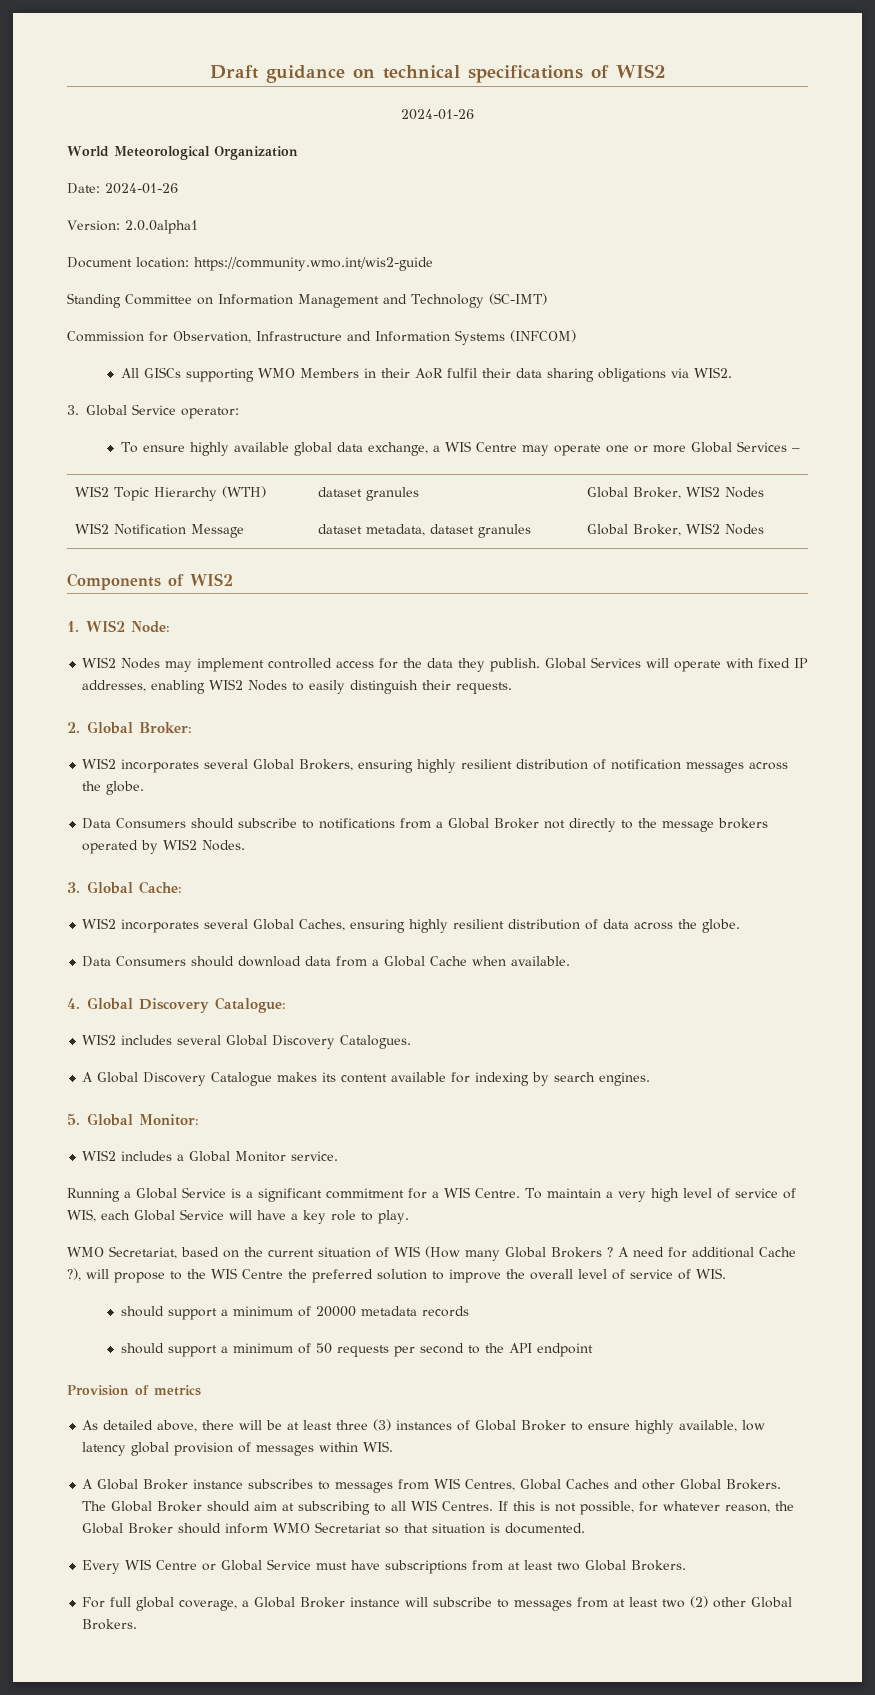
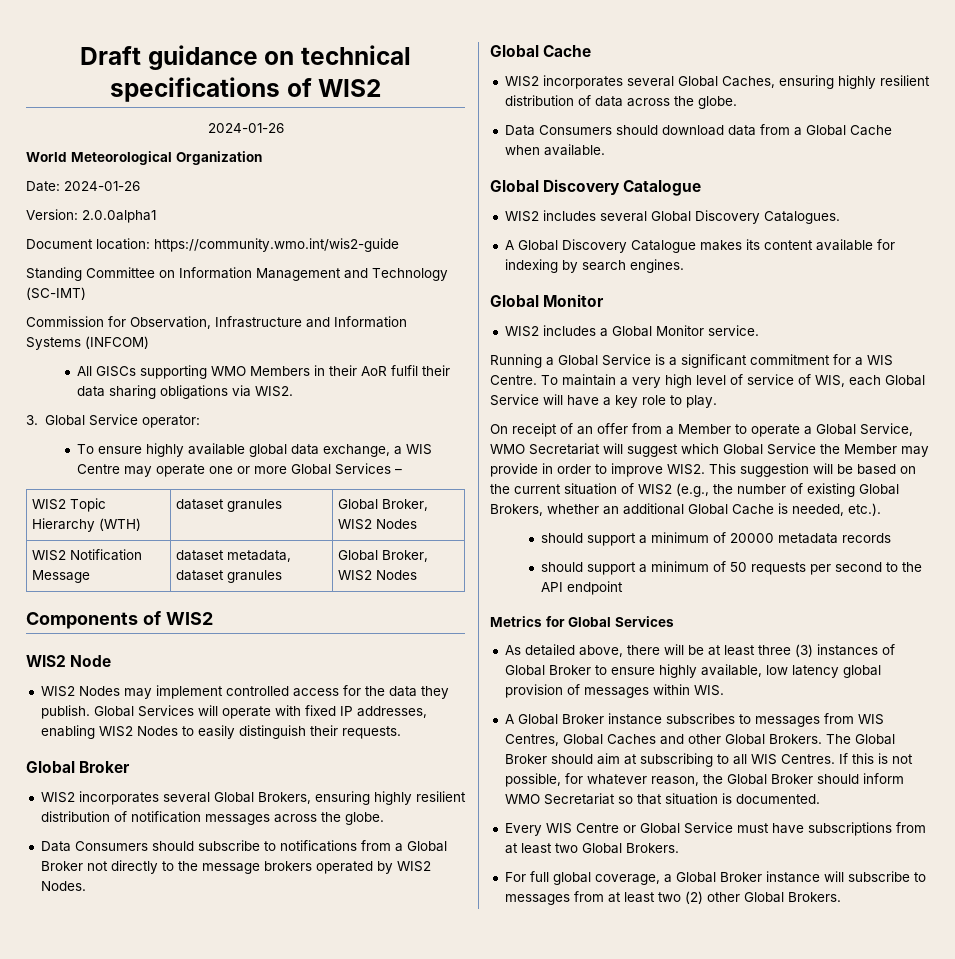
- 1. WIS2 Node:
+ WIS2 Node
  Global Services will operate with fixed IP addresses, enabling WIS2 Nodes to easily distinguish their requests.
- 2. Global Broker:
+ Global Broker
  Data Consumers should subscribe to notifications from a Global Broker not directly to the message brokers operated by WIS2 Nodes.
- 3. Global Cache:
+ Global Cache
  Data Consumers should download data from a Global Cache when available.
- 4. Global Discovery Catalogue:
+ Global Discovery Catalogue
  A Global Discovery Catalogue makes its content available for indexing by search engines.
- 5. Global Monitor:
+ Global Monitor
- WMO Secretariat, based on the current situation of WIS (How many Global Brokers ? A need for additional Cache ?), will propose to the WIS Centre the preferred solution to improve the overall level of service of WIS.
+ On receipt of an offer from a Member to operate a Global Service, WMO Secretariat will suggest which Global Service the Member may provide in order to improve WIS2. This suggestion will be based on the current situation of WIS2 (e.g., the number of existing Global Brokers, whether an additional Global Cache is needed, etc.).
- Provision of metrics
+ Metrics for Global Services

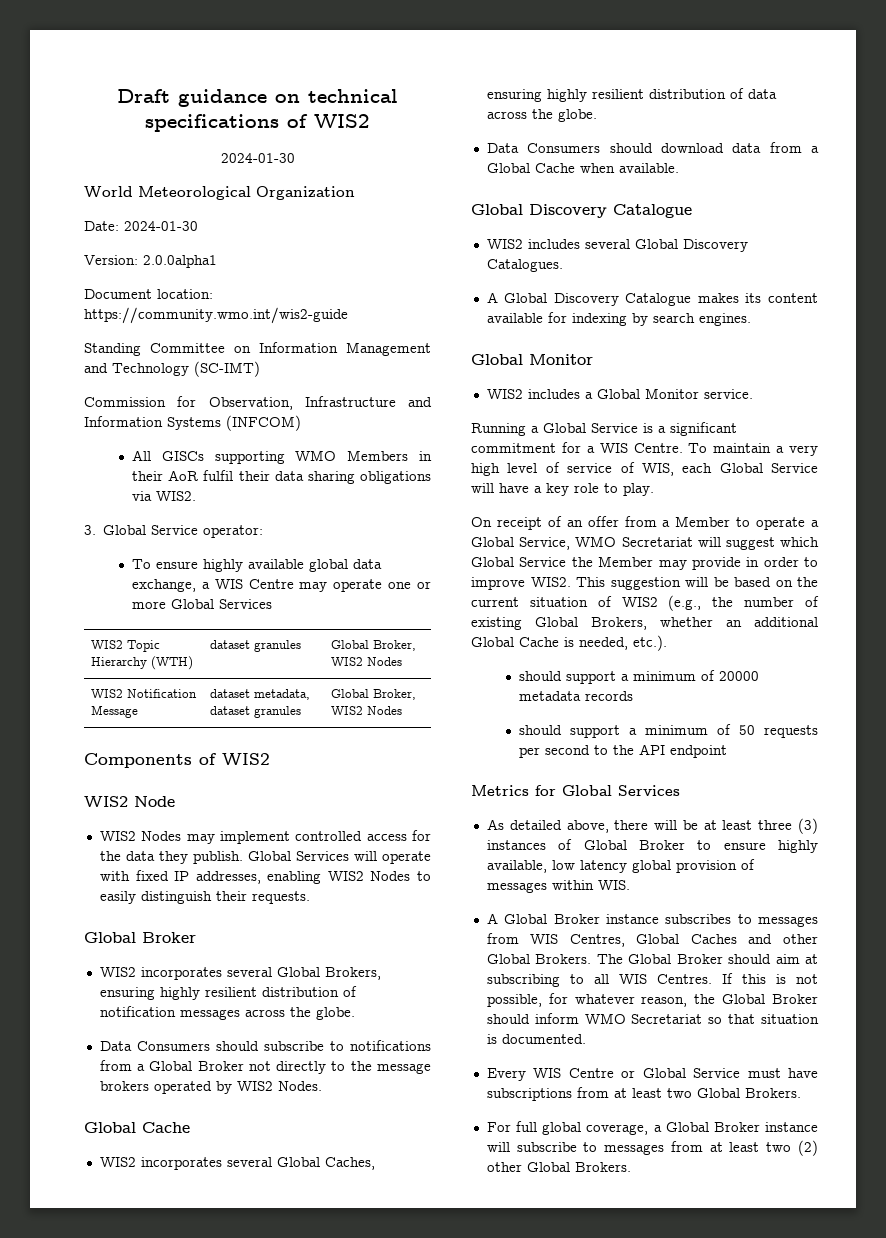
  Draft guidance on technical specifications of WIS2
- 2024-01-26
+ 2024-01-30
- Date: 2024-01-26
+ Date: 2024-01-30
- To ensure highly available global data exchange, a WIS Centre may operate one or more Global Services –
+ To ensure highly available global data exchange, a WIS Centre may operate one or more Global Services

